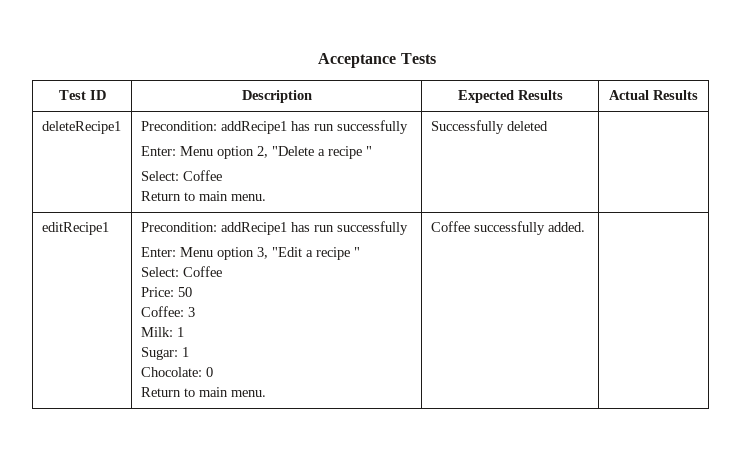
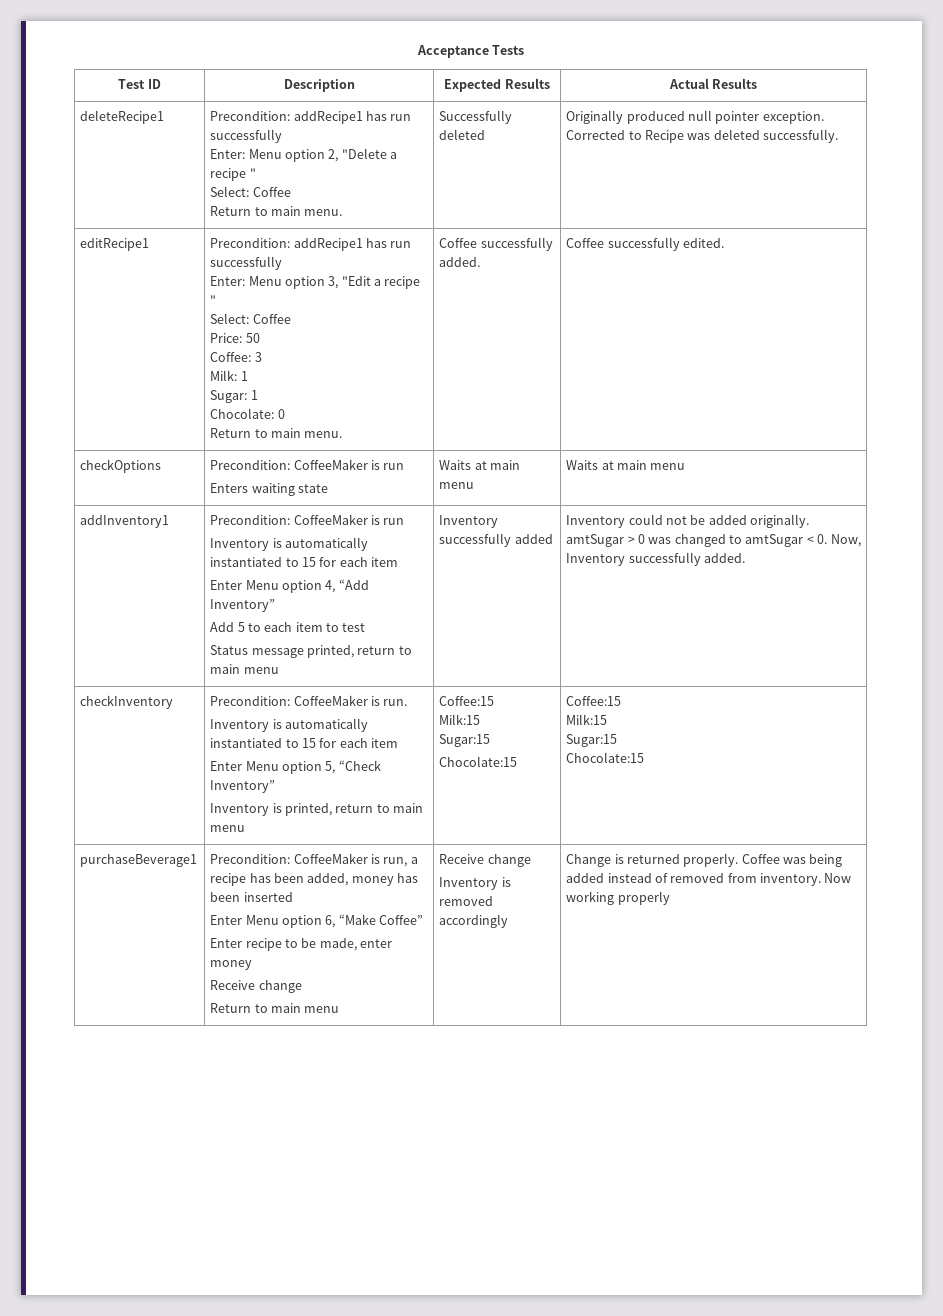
  deleteRecipe1 | Precondition: addRecipe1 has run successfully
  Enter: Menu option 2, "Delete a recipe "
  Select: Coffee
- Return to main menu. | Successfully deleted |
+ Return to main menu. | Successfully deleted | Originally produced null pointer exception. Corrected to Recipe was deleted successfully.
  editRecipe1 | Precondition: addRecipe1 has run successfully
  Enter: Menu option 3, "Edit a recipe "
  Select: Coffee
  Price: 50
  Coffee: 3
  Milk: 1
  Sugar: 1
  Chocolate: 0
- Return to main menu. | Coffee successfully added. |
+ Return to main menu. | Coffee successfully added. | Coffee successfully edited.
+ checkOptions | Precondition: CoffeeMaker is run
+ Enters waiting state | Waits at main menu | Waits at main menu
+ addInventory1 | Precondition: CoffeeMaker is run
+ Inventory is automatically instantiated to 15 for each item
+ Enter Menu option 4, “Add Inventory”
+ Add 5 to each item to test
+ Status message printed, return to main menu | Inventory successfully added | Inventory could not be added originally. amtSugar > 0 was changed to amtSugar < 0. Now, Inventory successfully added.
+ checkInventory | Precondition: CoffeeMaker is run.
+ Inventory is automatically instantiated to 15 for each item
+ Enter Menu option 5, “Check Inventory”
+ Inventory is printed, return to main menu | Coffee:15
+ Milk:15
+ Sugar:15
+ Chocolate:15 | Coffee:15
+ Milk:15
+ Sugar:15
+ Chocolate:15
+ purchaseBeverage1 | Precondition: CoffeeMaker is run, a recipe has been added, money has been inserted
+ Enter Menu option 6, “Make Coffee”
+ Enter recipe to be made, enter money
+ Receive change
+ Return to main menu | Receive change
+ Inventory is removed accordingly | Change is returned properly. Coffee was being added instead of removed from inventory. Now working properly

